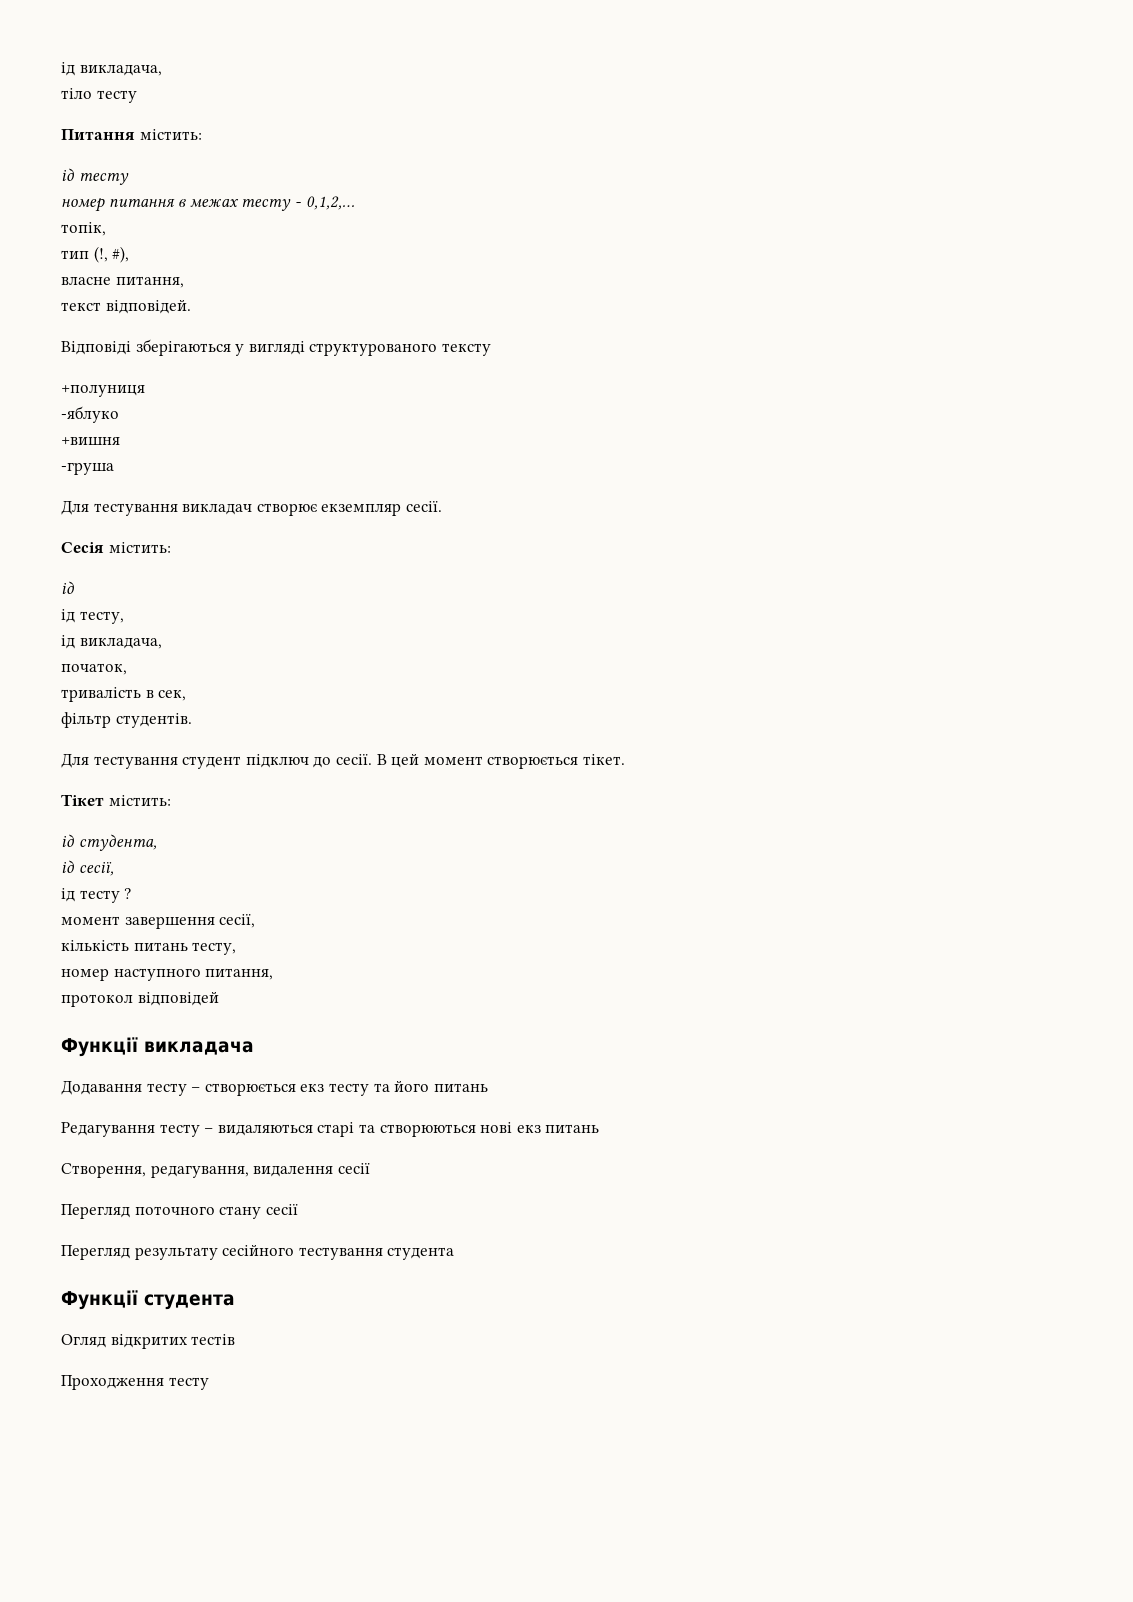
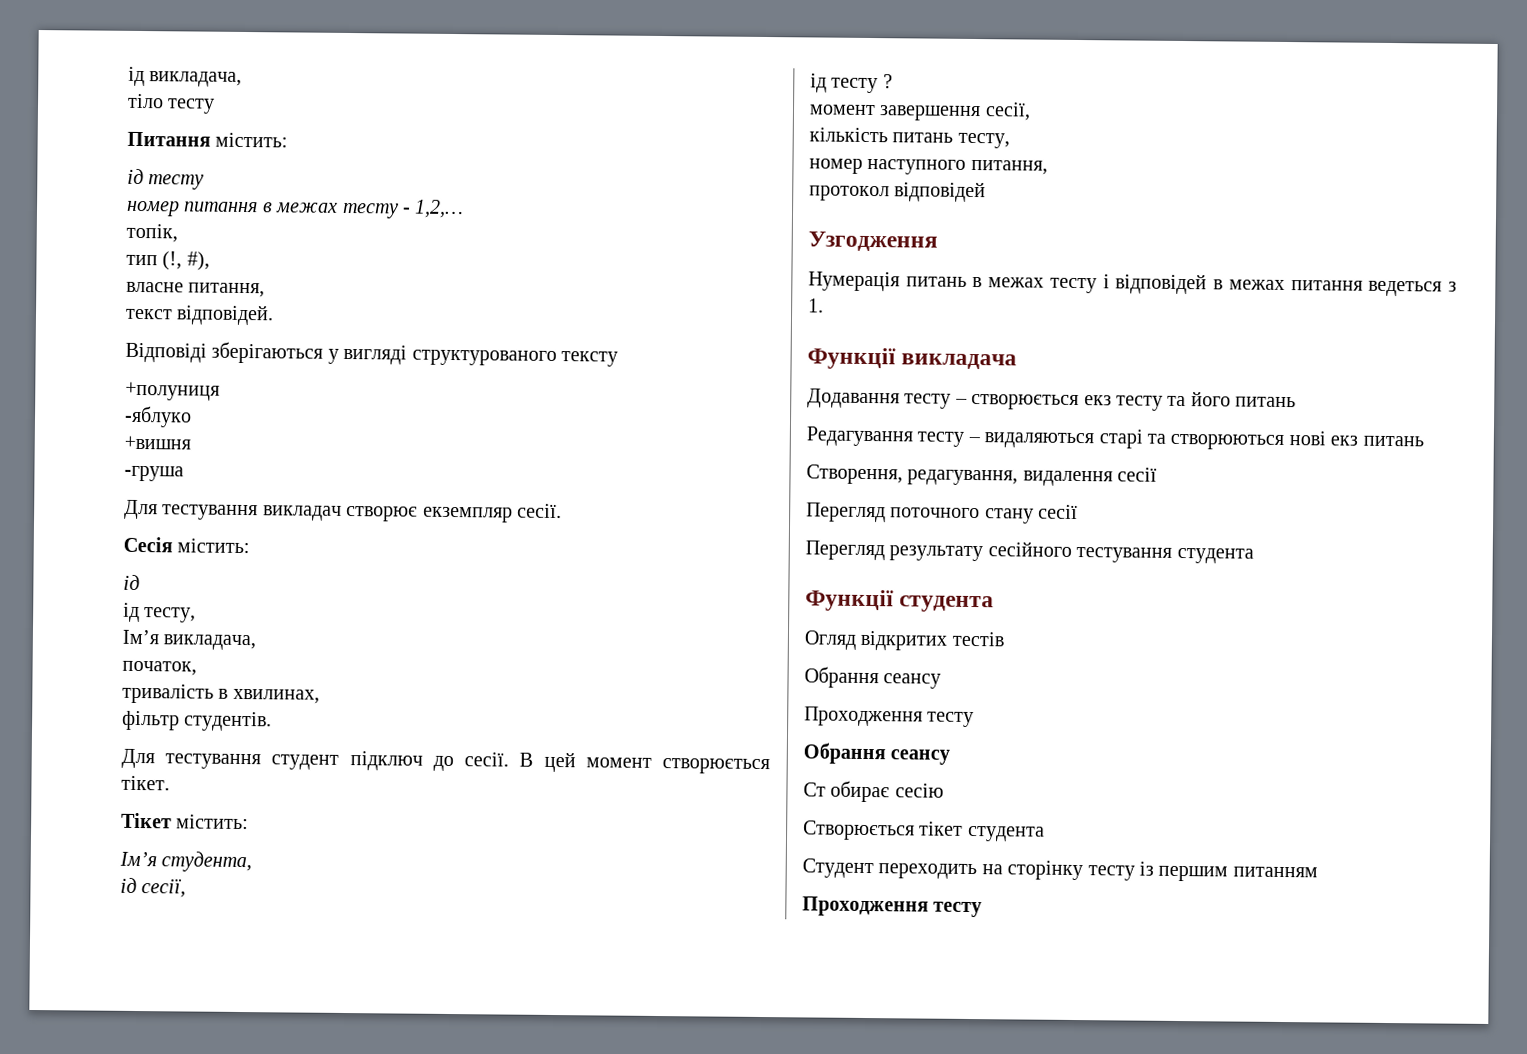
- номер питання в межах тесту - 0,1,2,…
+ номер питання в межах тесту - 1,2,…
  ід тесту,
- ід викладача,
+ Ім’я викладача,
- тривалість в сек,
+ тривалість в хвилинах,
- ід студента,
+ Ім’я студента,
+ Узгодження
+ Нумерація питань в межах тесту і відповідей в межах питання ведеться з 1.
  Огляд відкритих тестів
+ Обрання сеансу
+ Проходження тесту
+ Обрання сеансу
+ Ст обирає сесію
+ Створюється тікет студента
+ Студент переходить на сторінку тесту із першим питанням

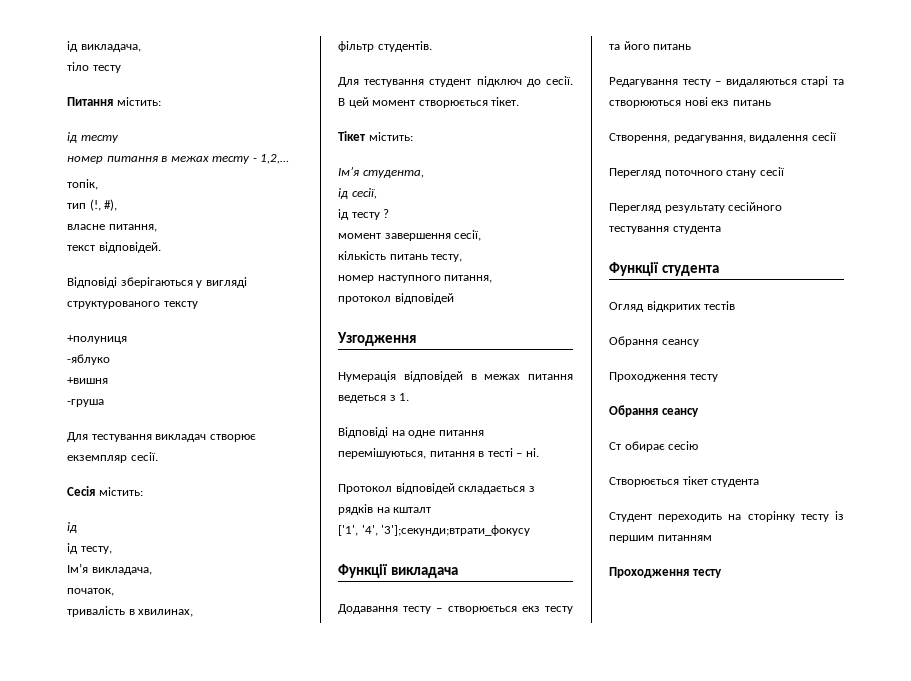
- Нумерація питань в межах тесту і відповідей в межах питання ведеться з 1.
+ Нумерація відповідей в межах питання ведеться з 1.
+ Відповіді на одне питання перемішуються, питання в тесті – ні.
+ Протокол відповідей складається з рядків на кшталт
+ ['1', '4', '3'];секунди;втрати_фокусу

